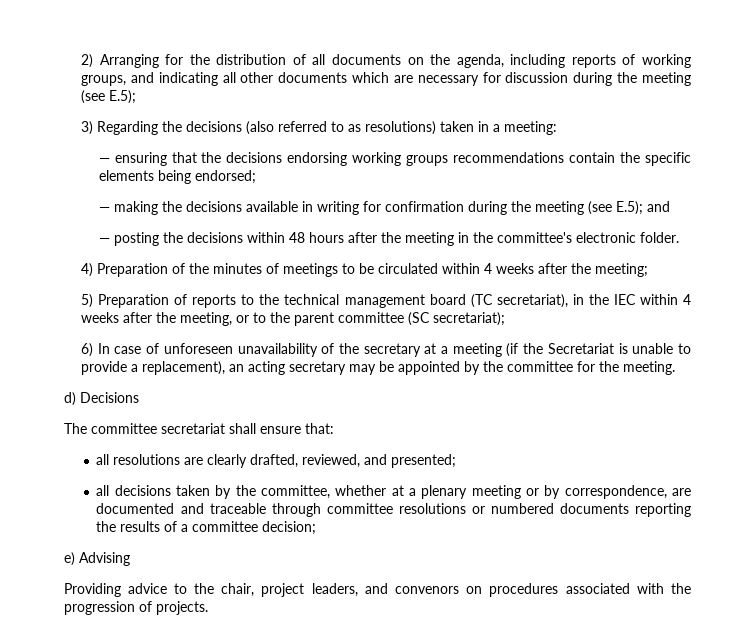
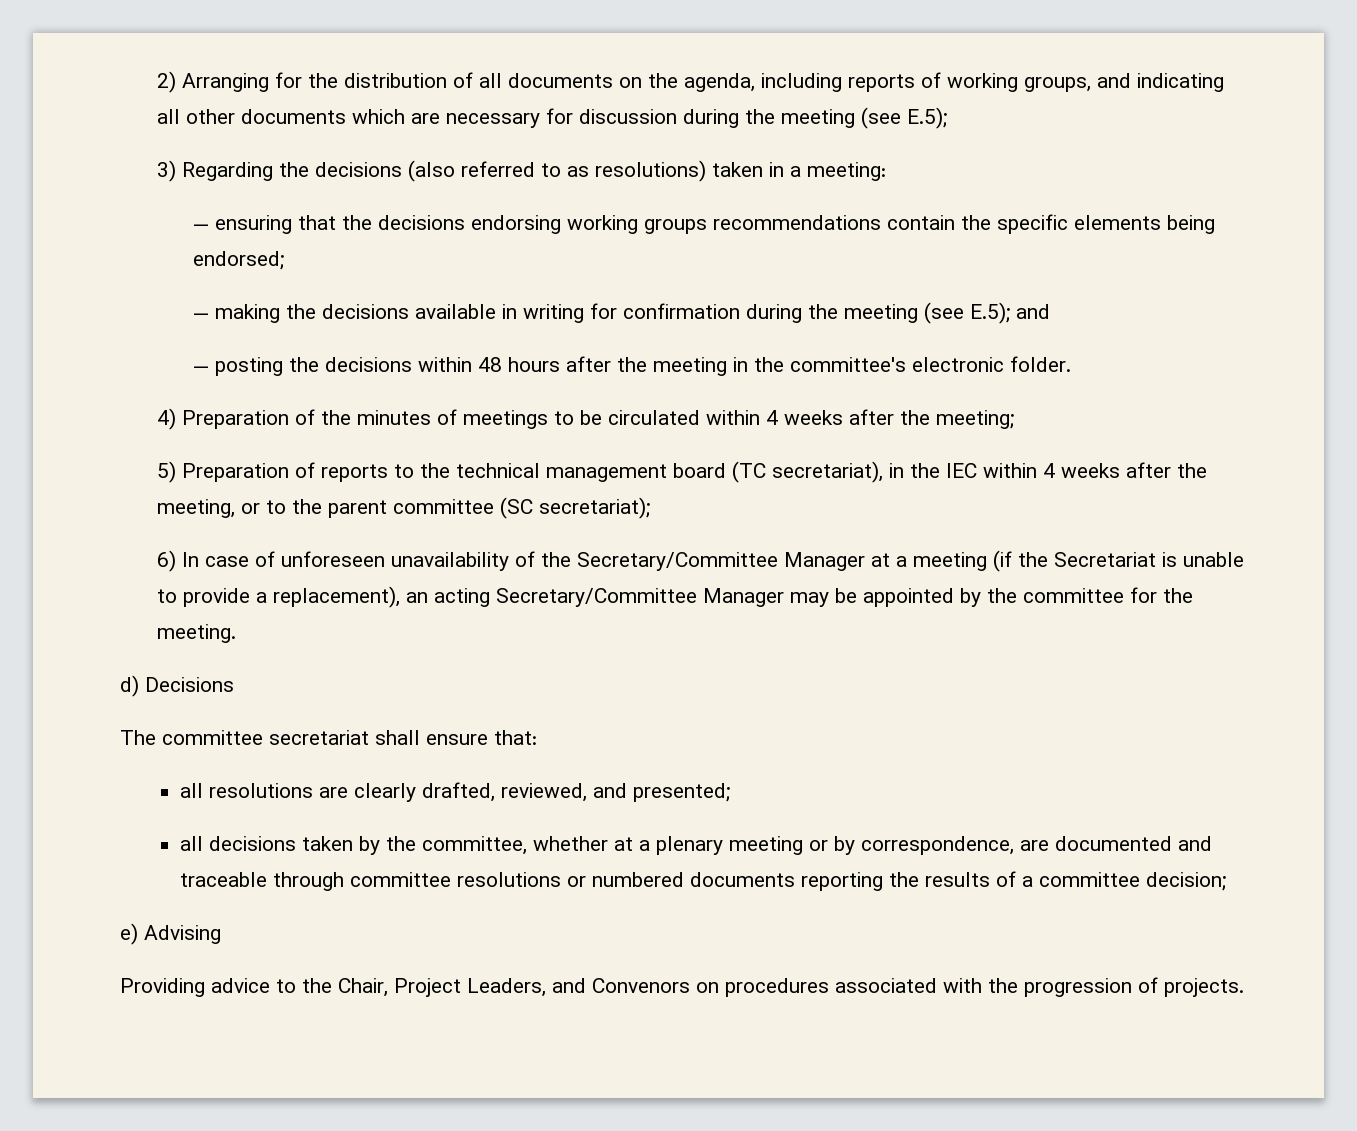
- 6) In case of unforeseen unavailability of the secretary at a meeting (if the Secretariat is unable to provide a replacement), an acting secretary may be appointed by the committee for the meeting.
+ 6) In case of unforeseen unavailability of the Secretary/Committee Manager at a meeting (if the Secretariat is unable to provide a replacement), an acting Secretary/Committee Manager may be appointed by the committee for the meeting.
- Providing advice to the chair, project leaders, and convenors on procedures associated with the progression of projects.
+ Providing advice to the Chair, Project Leaders, and Convenors on procedures associated with the progression of projects.

